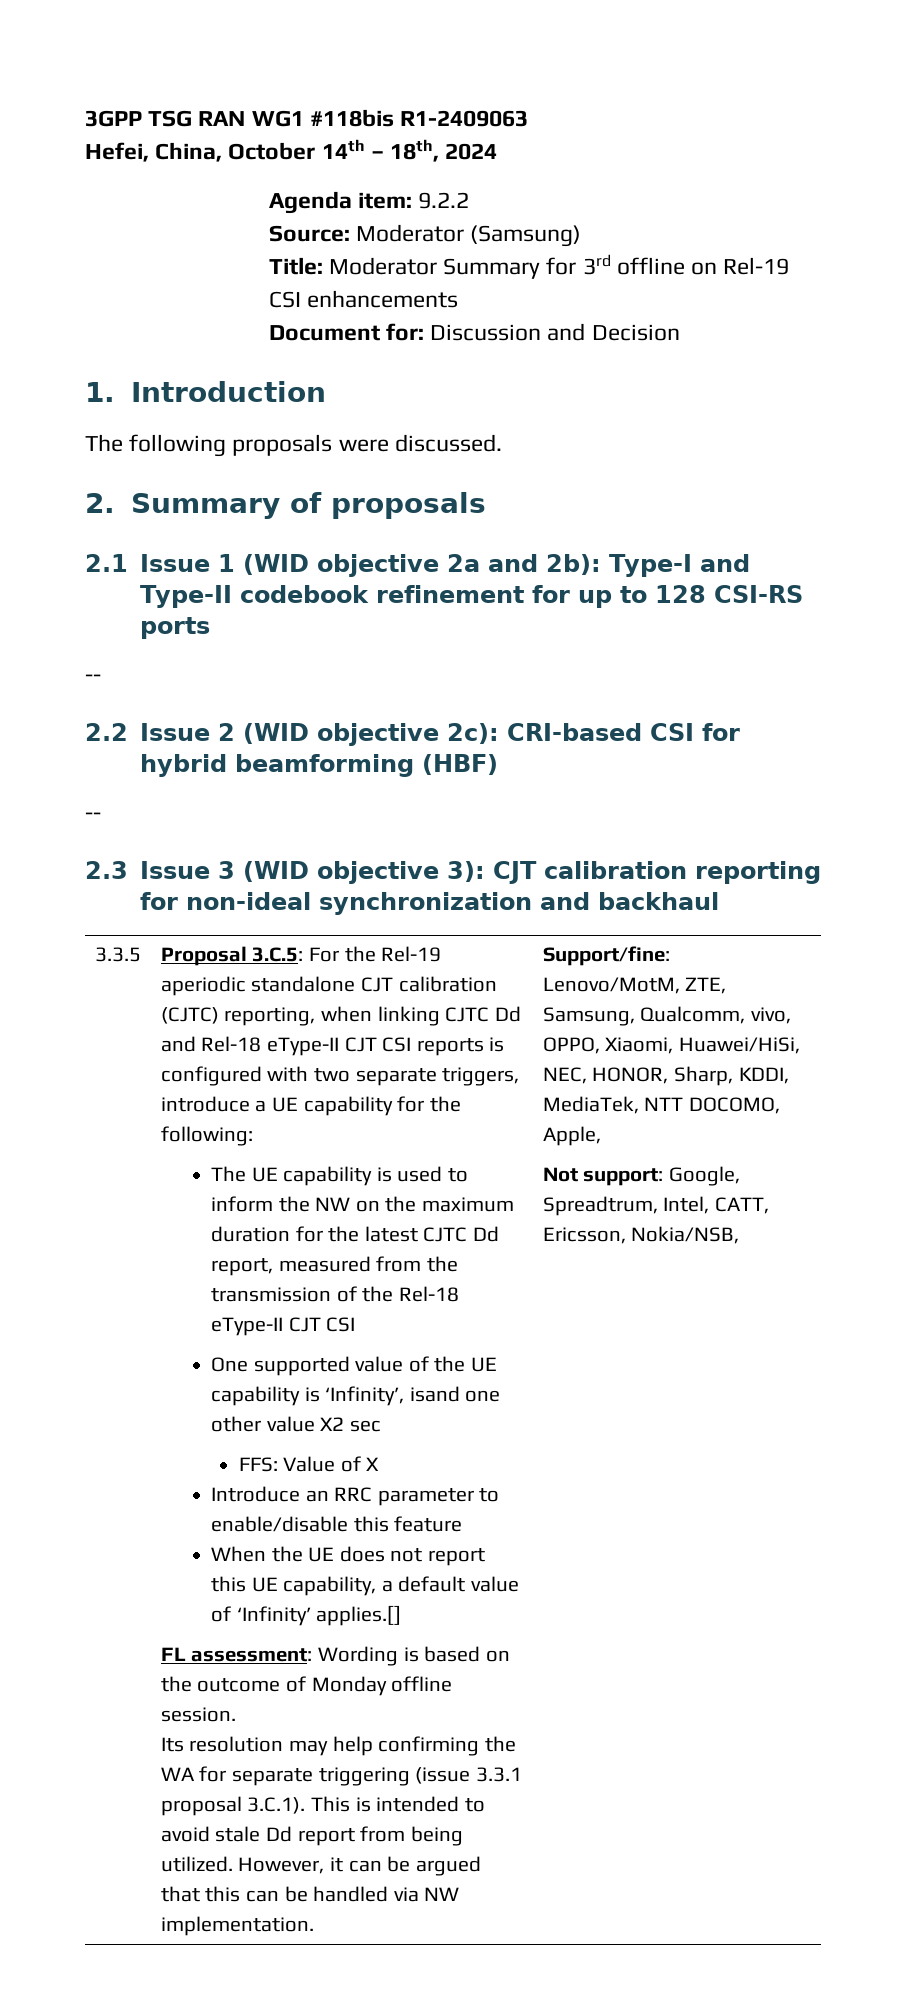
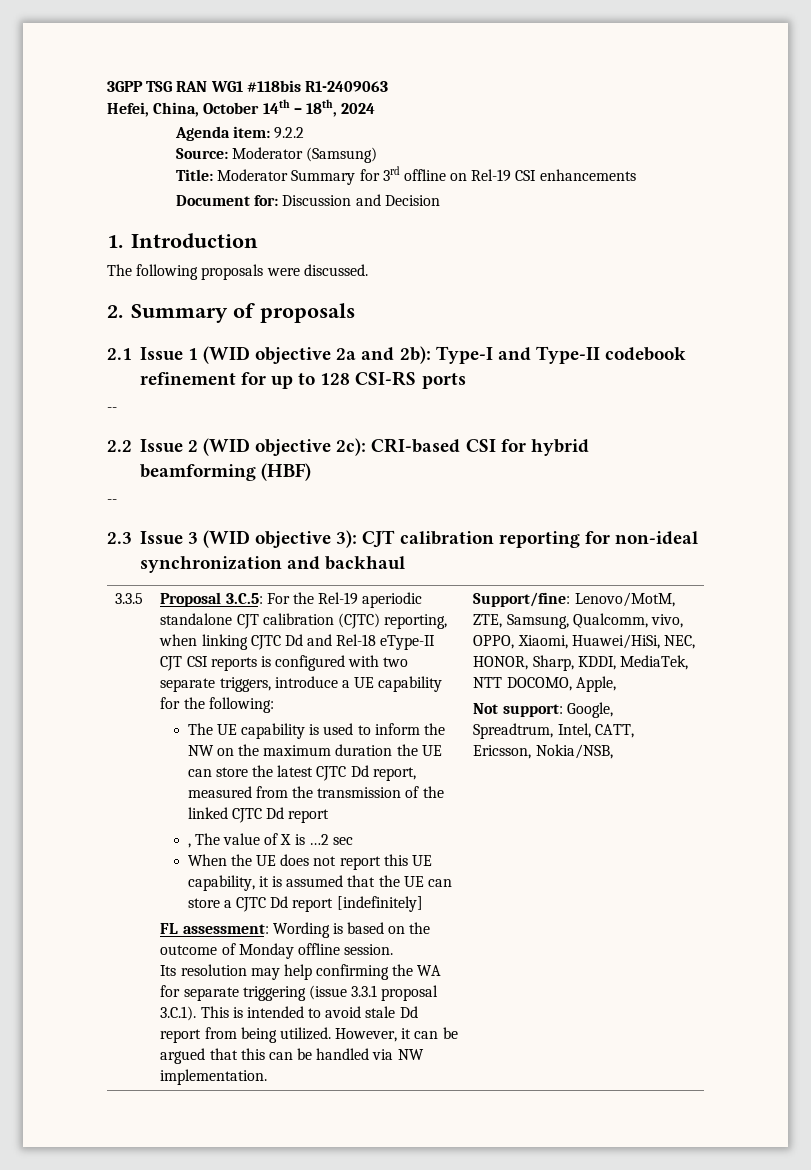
- The UE capability is used to inform the NW on the maximum duration for the latest CJTC Dd report, measured from the transmission of the Rel-18 eType-II CJT CSI
- One supported value of the UE capability is ‘Infinity’, isand one other value X2 sec
- FFS: Value of X
- Introduce an RRC parameter to enable/disable this feature
+ The UE capability is used to inform the NW on the maximum duration the UE can store the latest CJTC Dd report, measured from the transmission of the linked CJTC Dd report
+ , The value of X is …2 sec
- When the UE does not report this UE capability, a default value of ‘Infinity’ applies.[]
+ When the UE does not report this UE capability, it is assumed that the UE can store a CJTC Dd report [indefinitely]

